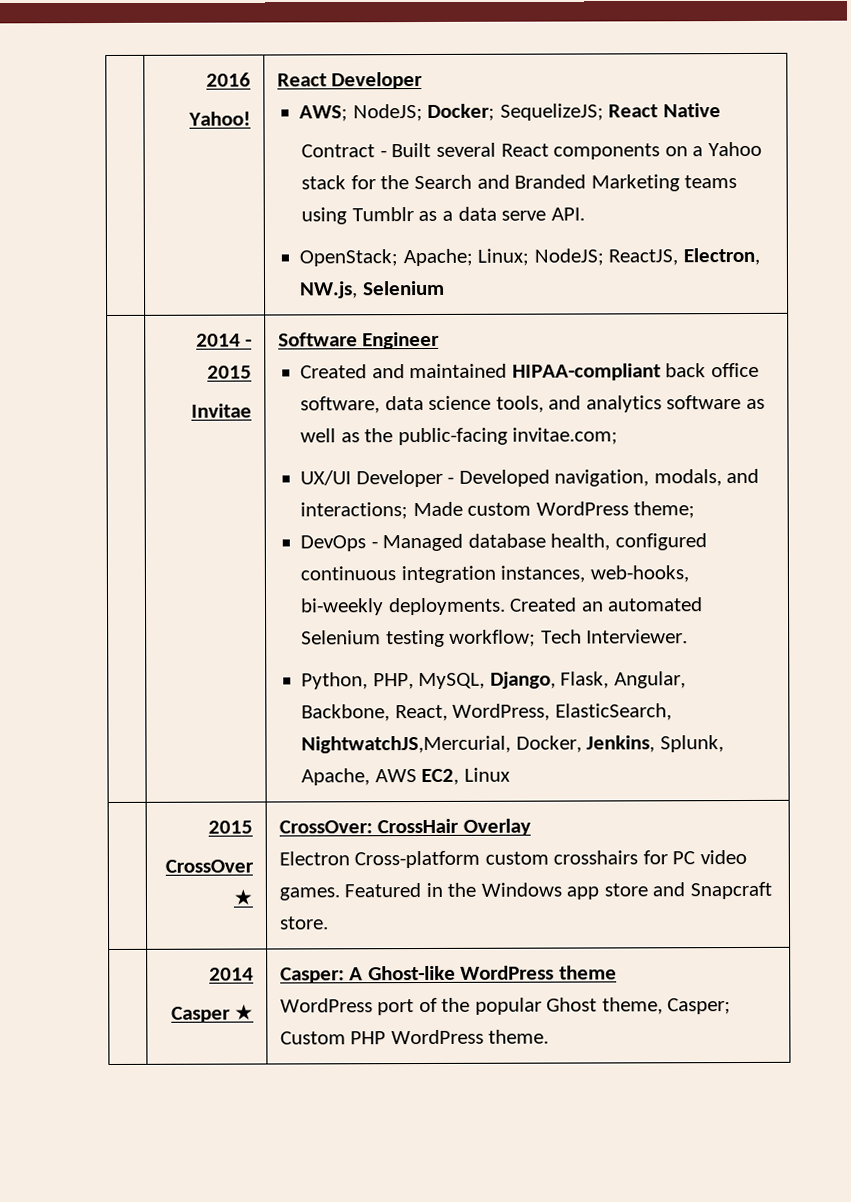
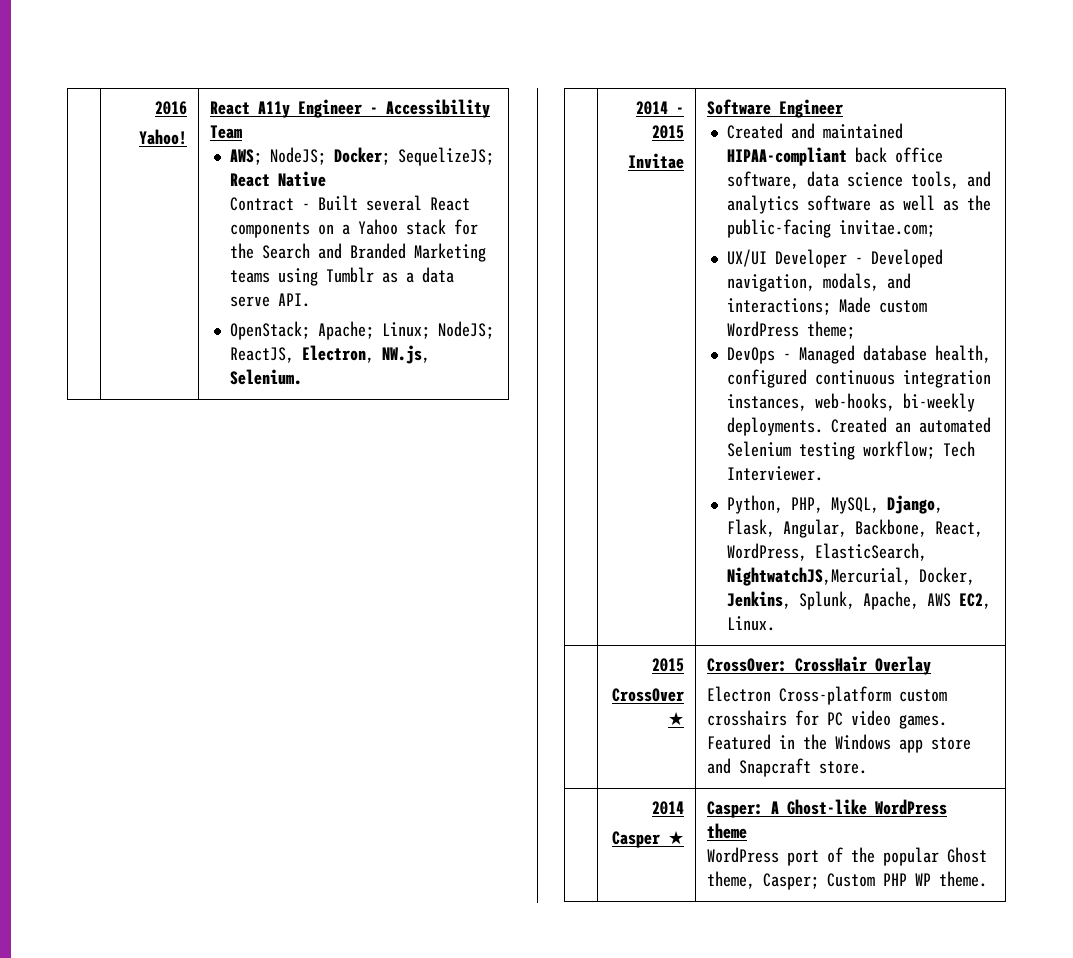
- React Developer
+ React A11y Engineer - Accessibility Team
- OpenStack; Apache; Linux; NodeJS; ReactJS, Electron, NW.js, Selenium
+ OpenStack; Apache; Linux; NodeJS; ReactJS, Electron, NW.js, Selenium.
- Python, PHP, MySQL, Django, Flask, Angular, Backbone, React, WordPress, ElasticSearch, NightwatchJS,Mercurial, Docker, Jenkins, Splunk, Apache, AWS EC2, Linux
+ Python, PHP, MySQL, Django, Flask, Angular, Backbone, React, WordPress, ElasticSearch, NightwatchJS,Mercurial, Docker, Jenkins, Splunk, Apache, AWS EC2, Linux.
  | 2015
  CrossOver ★ | CrossOver: CrossHair Overlay
  Electron Cross-platform custom crosshairs for PC video games. Featured in the Windows app store and Snapcraft store.
  | 2014
  Casper ★ | Casper: A Ghost-like WordPress theme
- WordPress port of the popular Ghost theme, Casper; Custom PHP WordPress theme.
+ WordPress port of the popular Ghost theme, Casper; Custom PHP WP theme.

